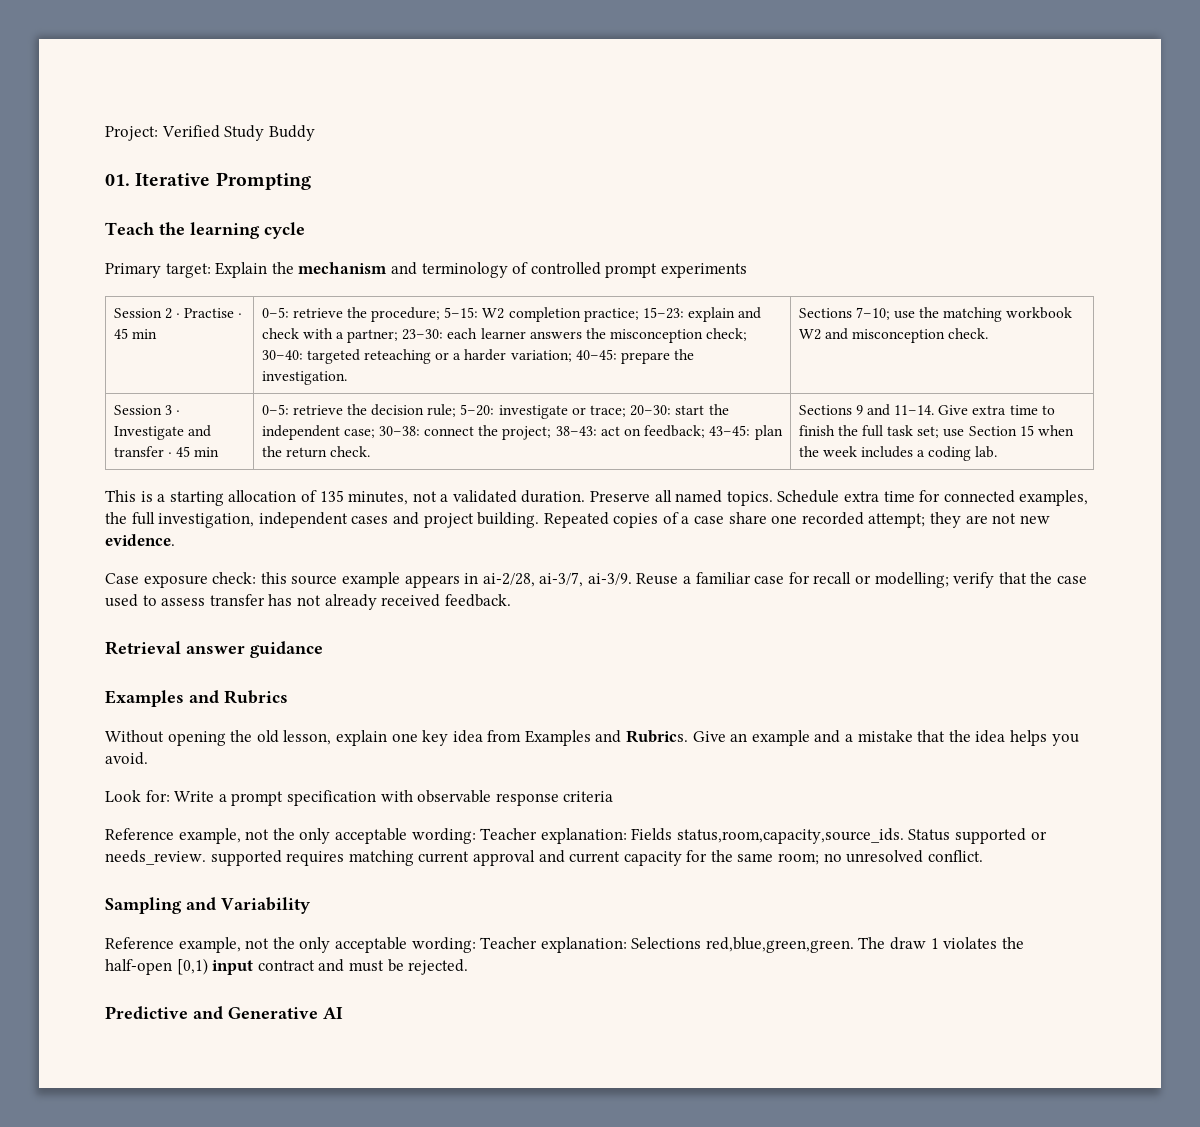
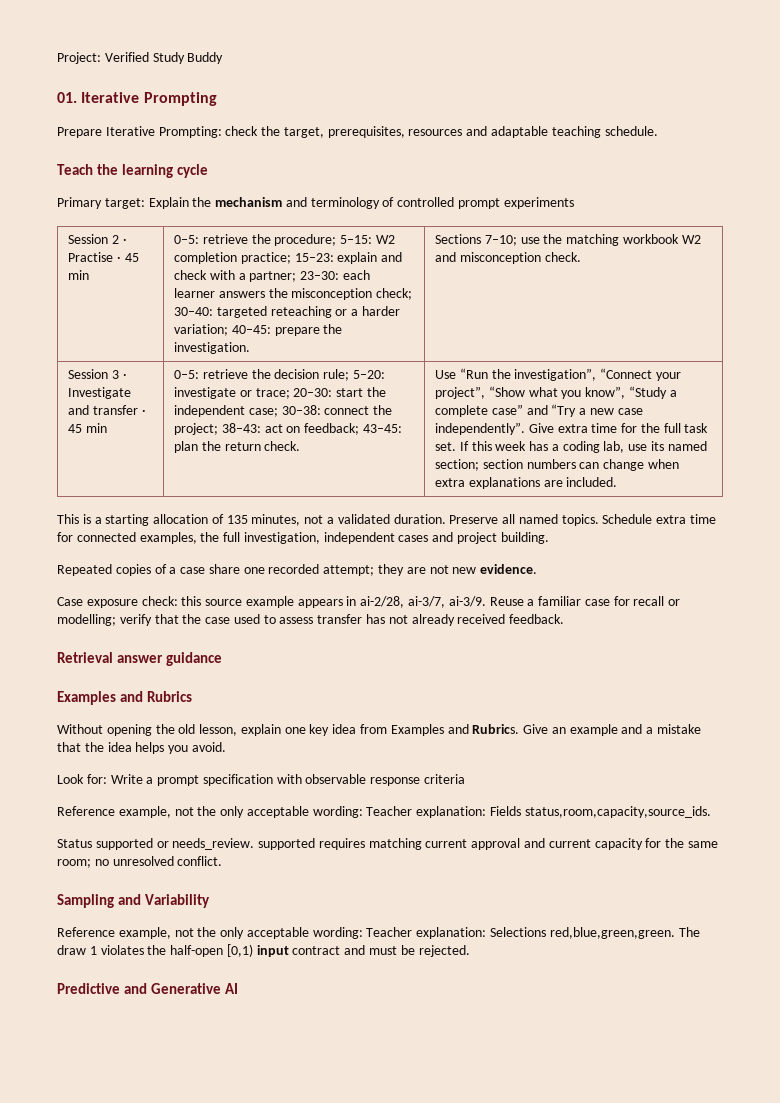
+ Prepare Iterative Prompting: check the target, prerequisites, resources and adaptable teaching schedule.
- Sections 9 and 11–14.
+ Use “Run the investigation”, “Connect your project”, “Show what you know”, “Study a complete case” and “Try a new case independently”.
- Give extra time to finish the full task set; use Section 15 when the week includes a coding lab.
+ Give extra time for the full task set. If this week has a coding lab, use its named section; section numbers can change when extra explanations are included.
- Schedule extra time for connected examples, the full investigation, independent cases and project building. Repeated copies of a case share one recorded attempt; they are not new evidence.
+ Schedule extra time for connected examples, the full investigation, independent cases and project building.
+ Repeated copies of a case share one recorded attempt; they are not new evidence.
- Reference example, not the only acceptable wording: Teacher explanation: Fields status,room,capacity,source_ids. Status supported or needs_review. supported requires matching current approval and current capacity for the same room; no unresolved conflict.
+ Reference example, not the only acceptable wording: Teacher explanation: Fields status,room,capacity,source_ids.
+ Status supported or needs_review. supported requires matching current approval and current capacity for the same room; no unresolved conflict.

